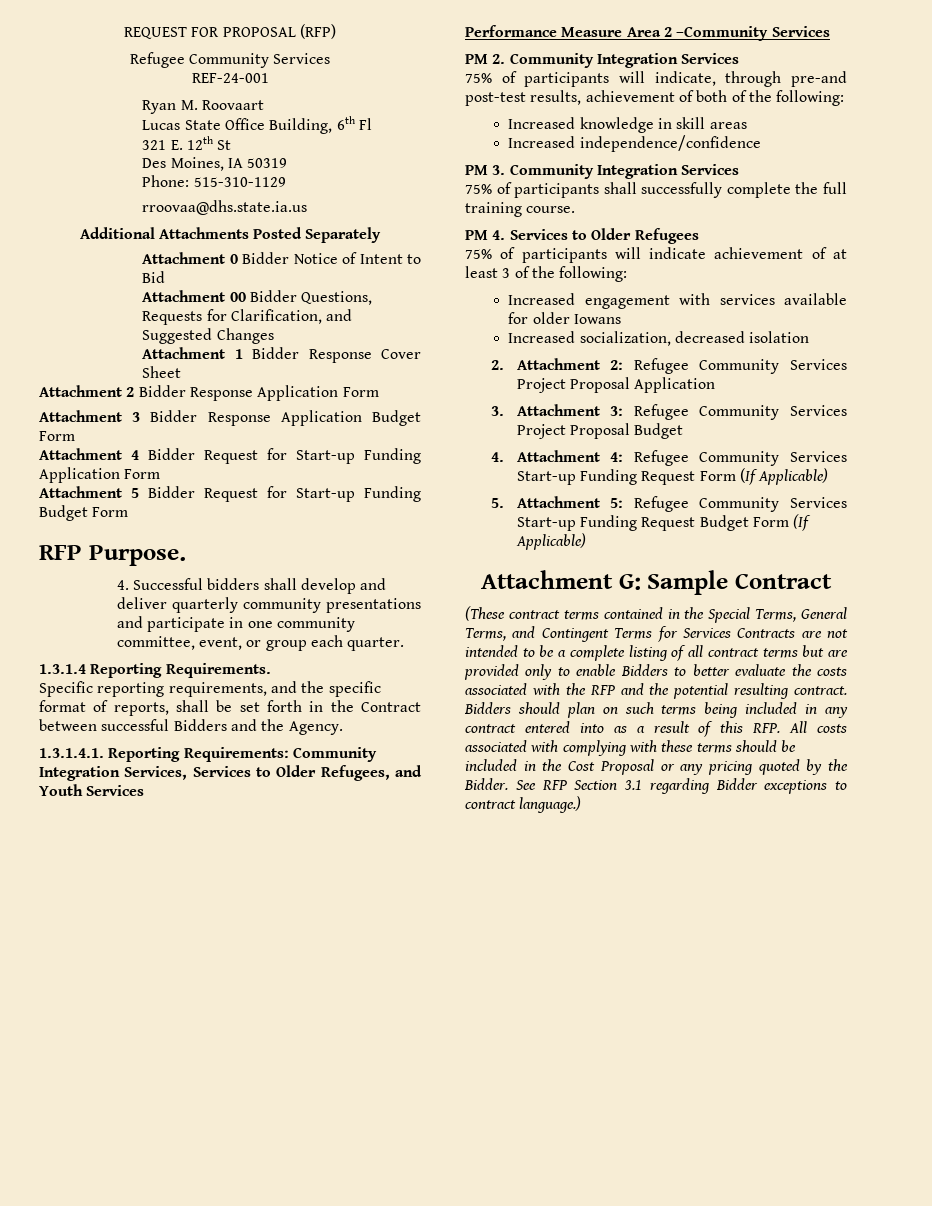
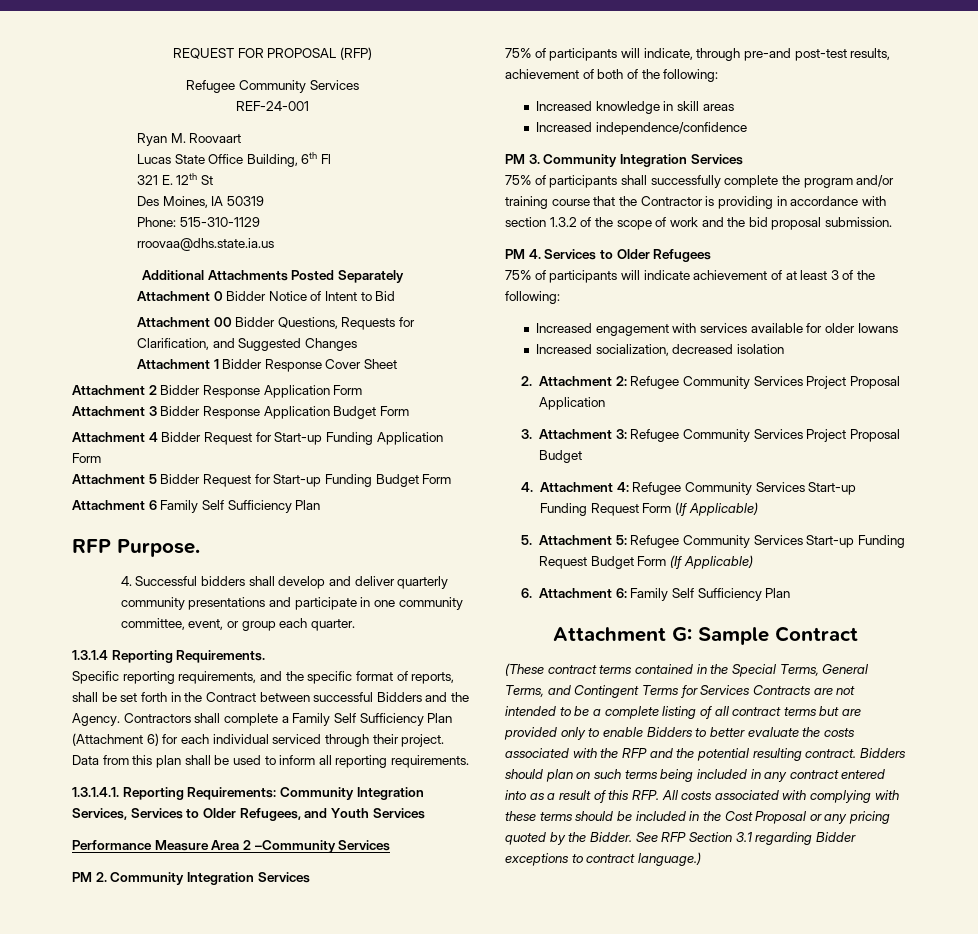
+ Attachment 6 Family Self Sufficiency Plan
+ Contractors shall complete a Family Self Sufficiency Plan (Attachment 6) for each individual serviced through their project. Data from this plan shall be used to inform all reporting requirements.
- 75% of participants shall successfully complete the full training course.
+ 75% of participants shall successfully complete the program and/or training course that the Contractor is providing in accordance with section 1.3.2 of the scope of work and the bid proposal submission.
+ 6. Attachment 6: Family Self Sufficiency Plan

